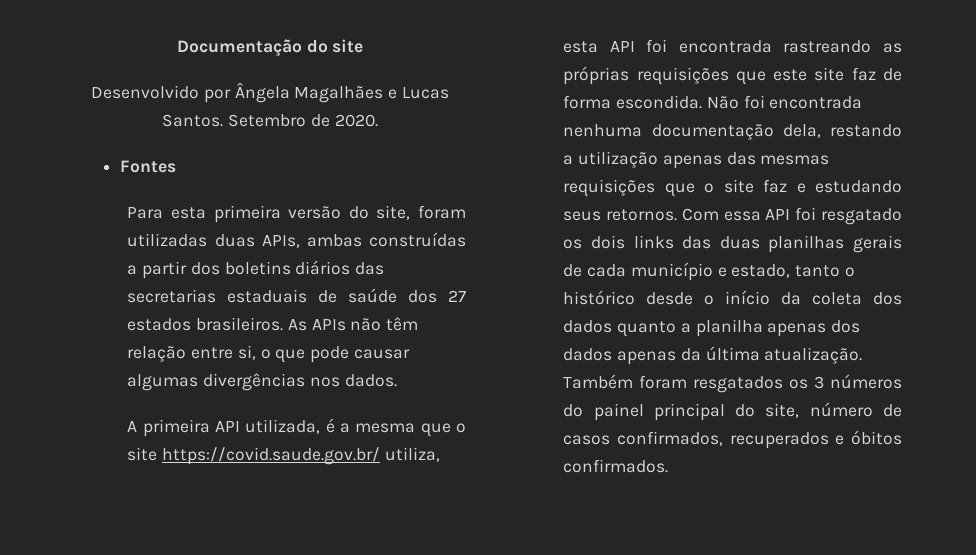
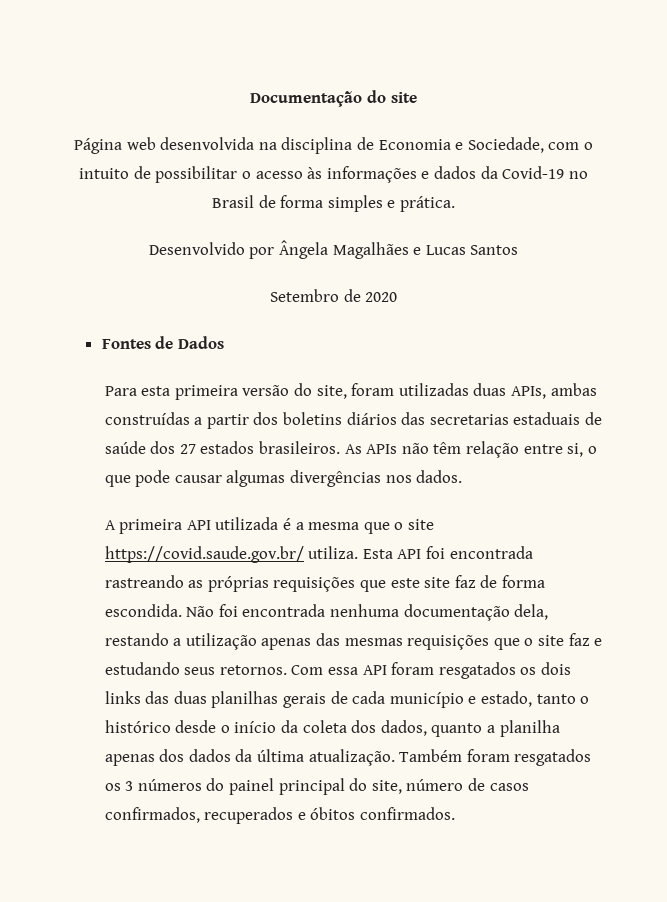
+ Página web desenvolvida na disciplina de Economia e Sociedade, com o intuito de possibilitar o acesso às informações e dados da Covid-19 no Brasil de forma simples e prática.
- Desenvolvido por Ângela Magalhães e Lucas Santos. Setembro de 2020.
+ Desenvolvido por Ângela Magalhães e Lucas Santos
+ Setembro de 2020
- Fontes
+ Fontes de Dados
- A primeira API utilizada, é a mesma que o site https://covid.saude.gov.br/ utiliza, esta API foi encontrada rastreando as próprias requisições que este site faz de forma escondida.
+ A primeira API utilizada é a mesma que o site https://covid.saude.gov.br/ utiliza. Esta API foi encontrada rastreando as próprias requisições que este site faz de forma escondida.
- Com essa API foi resgatado os dois links das duas planilhas gerais de cada município e estado, tanto o histórico desde o início da coleta dos dados quanto a planilha apenas dos dados apenas da última atualização.
+ Com essa API foram resgatados os dois links das duas planilhas gerais de cada município e estado, tanto o histórico desde o início da coleta dos dados, quanto a planilha apenas dos dados da última atualização.

